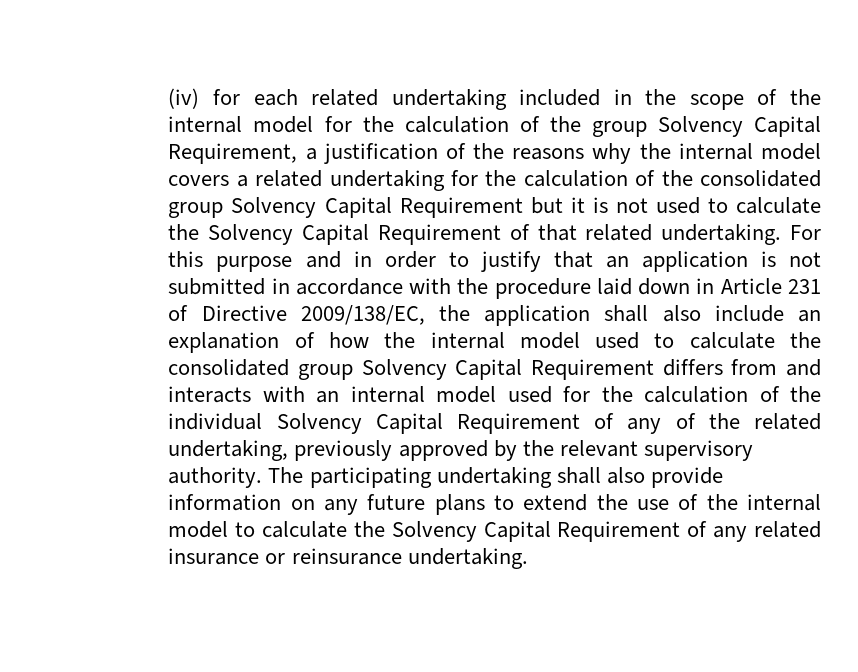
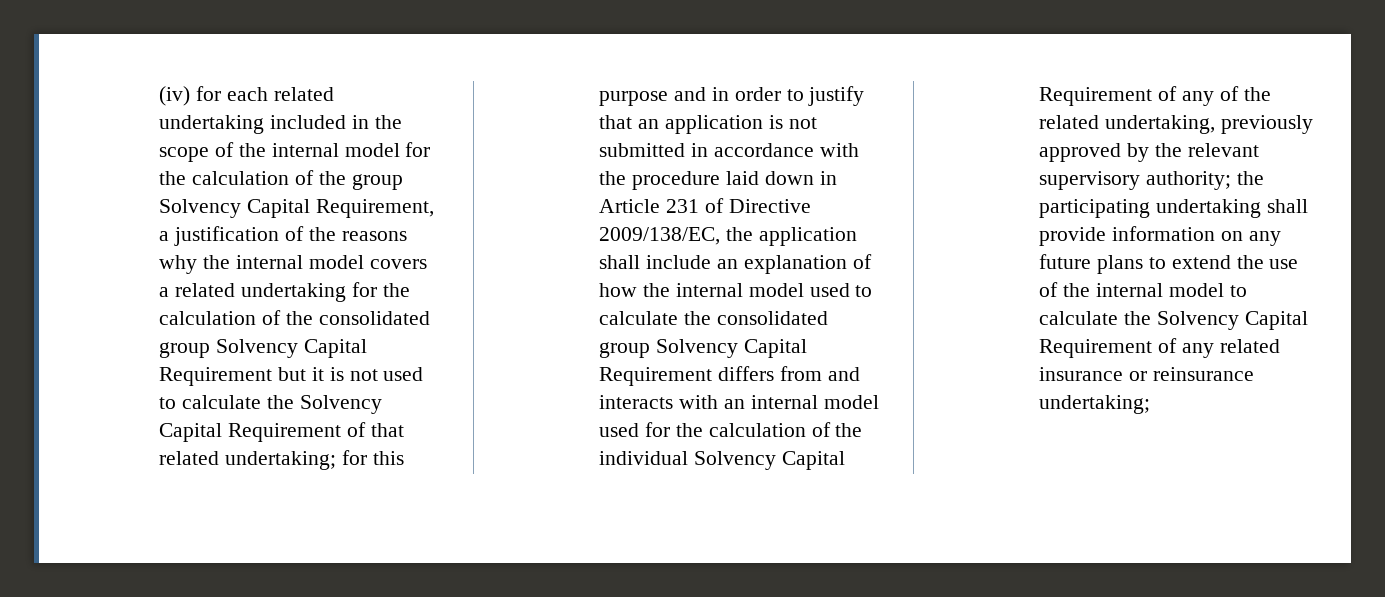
- (iv) for each related undertaking included in the scope of the internal model for the calculation of the group Solvency Capital Requirement, a justification of the reasons why the internal model covers a related undertaking for the calculation of the consolidated group Solvency Capital Requirement but it is not used to calculate the Solvency Capital Requirement of that related undertaking. For this purpose and in order to justify that an application is not submitted in accordance with the procedure laid down in Article 231 of Directive 2009/138/EC, the application shall also include an explanation of how the internal model used to calculate the consolidated group Solvency Capital Requirement differs from and interacts with an internal model used for the calculation of the individual Solvency Capital Requirement of any of the related undertaking, previously approved by the relevant supervisory authority. The participating undertaking shall also provide information on any future plans to extend the use of the internal model to calculate the Solvency Capital Requirement of any related insurance or reinsurance undertaking.
+ (iv) for each related undertaking included in the scope of the internal model for the calculation of the group Solvency Capital Requirement, a justification of the reasons why the internal model covers a related undertaking for the calculation of the consolidated group Solvency Capital Requirement but it is not used to calculate the Solvency Capital Requirement of that related undertaking; for this purpose and in order to justify that an application is not submitted in accordance with the procedure laid down in Article 231 of Directive 2009/138/EC, the application shall include an explanation of how the internal model used to calculate the consolidated group Solvency Capital Requirement differs from and interacts with an internal model used for the calculation of the individual Solvency Capital Requirement of any of the related undertaking, previously approved by the relevant supervisory authority; the participating undertaking shall provide information on any future plans to extend the use of the internal model to calculate the Solvency Capital Requirement of any related insurance or reinsurance undertaking;

